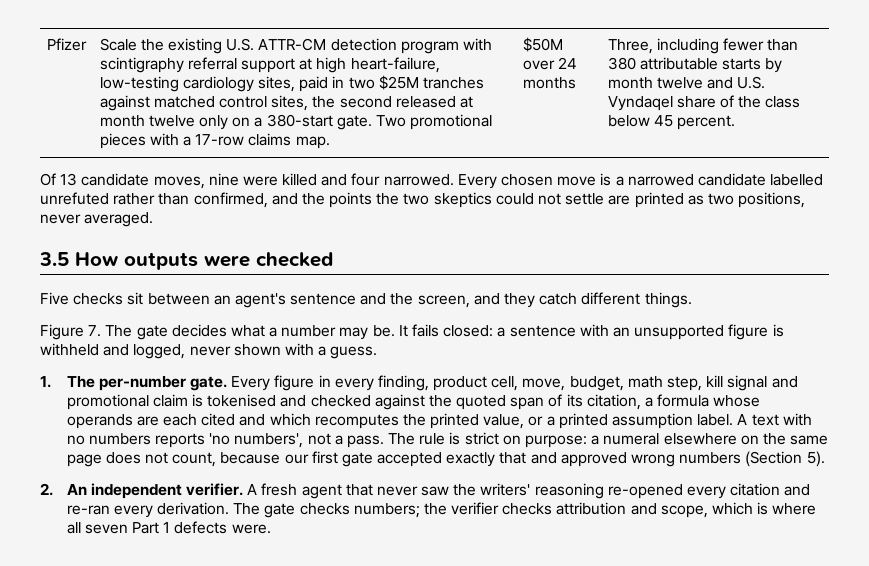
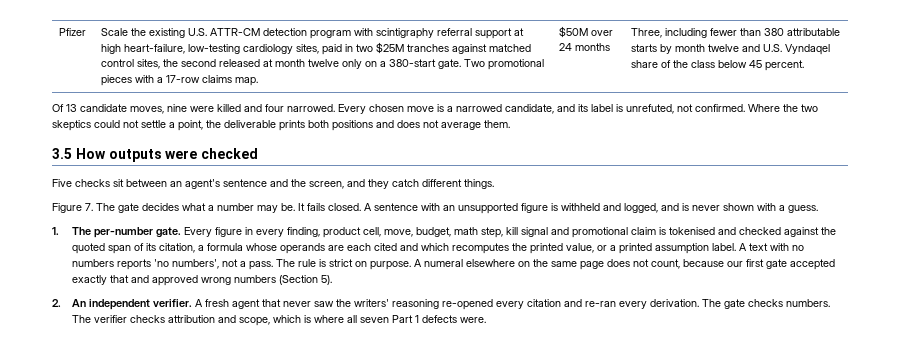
- Every chosen move is a narrowed candidate labelled unrefuted rather than confirmed, and the points the two skeptics could not settle are printed as two positions, never averaged.
+ Every chosen move is a narrowed candidate, and its label is unrefuted, not confirmed. Where the two skeptics could not settle a point, the deliverable prints both positions and does not average them.
- It fails closed: a sentence with an unsupported figure is withheld and logged, never shown with a guess.
+ It fails closed. A sentence with an unsupported figure is withheld and logged, and is never shown with a guess.
- The rule is strict on purpose: a numeral elsewhere on the same page does not count, because our first gate accepted exactly that and approved wrong numbers (Section 5).
+ The rule is strict on purpose. A numeral elsewhere on the same page does not count, because our first gate accepted exactly that and approved wrong numbers (Section 5).
- The gate checks numbers; the verifier checks attribution and scope, which is where all seven Part 1 defects were.
+ The gate checks numbers. The verifier checks attribution and scope, which is where all seven Part 1 defects were.

